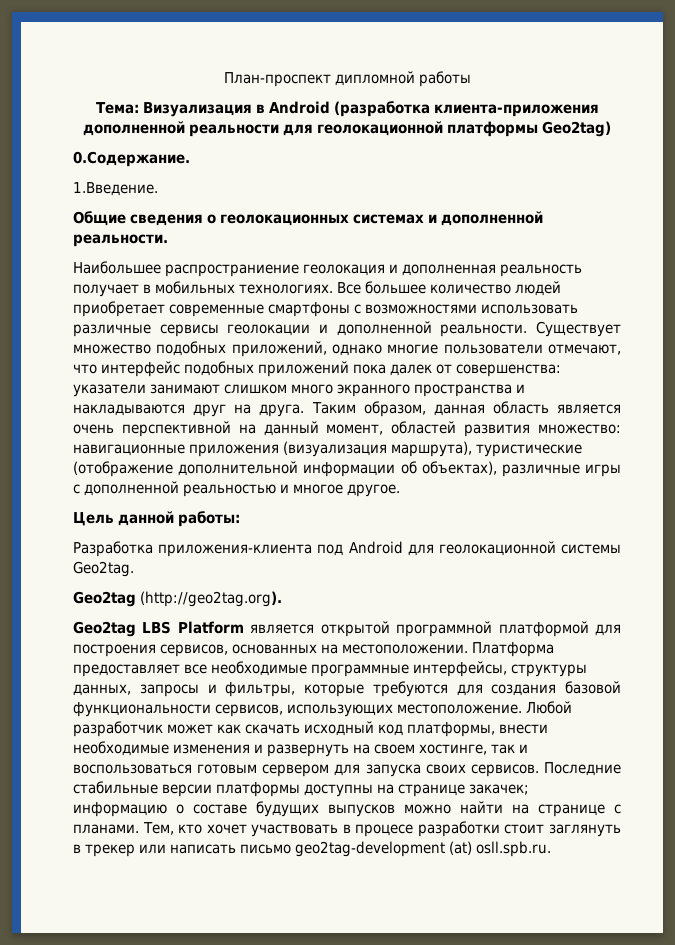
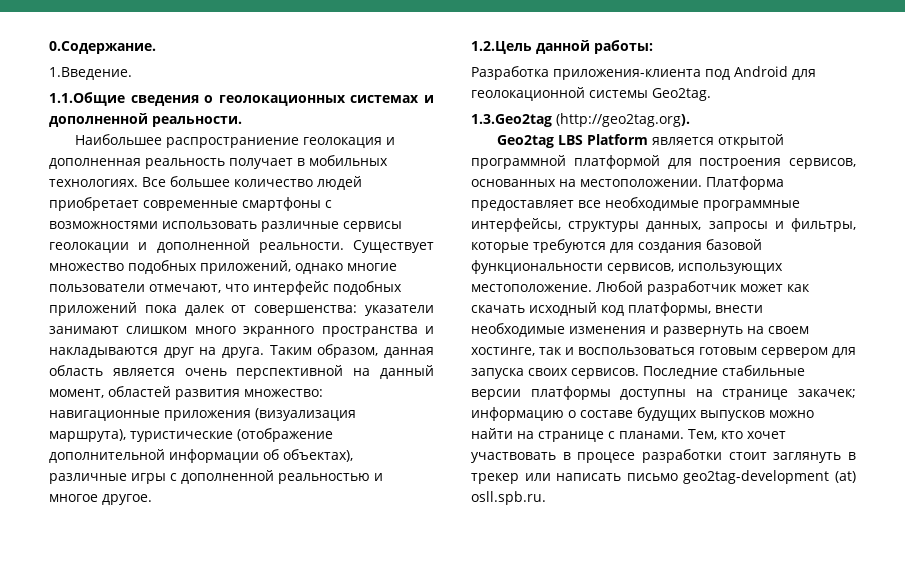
- План-проспект дипломной работы
- Тема: Визуализация в Android (разработка клиента-приложения дополненной реальности для геолокационной платформы Geo2tag)
- Общие сведения о геолокационных системах и дополненной реальности.
+ 1.1.Общие сведения о геолокационных системах и дополненной реальности.
- Цель данной работы:
+ 1.2.Цель данной работы:
- Geo2tag (http://geo2tag.org).
+ 1.3.Geo2tag (http://geo2tag.org).

